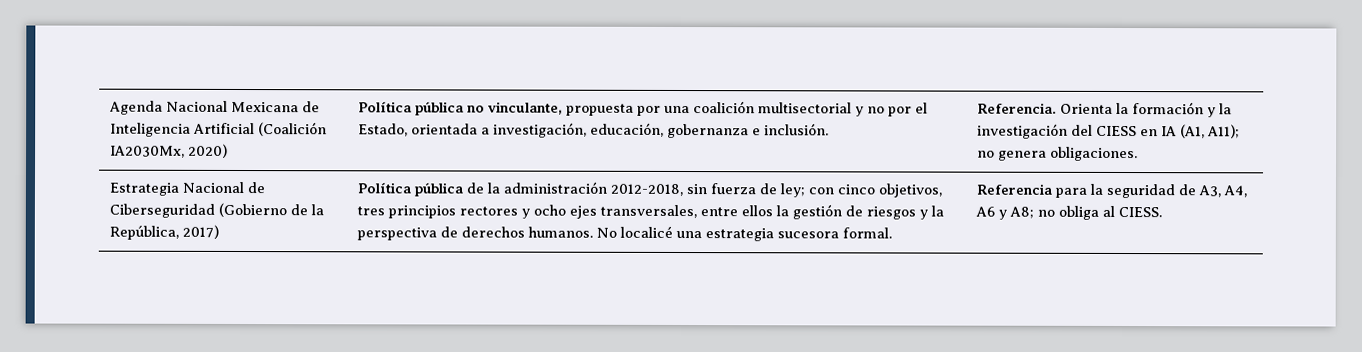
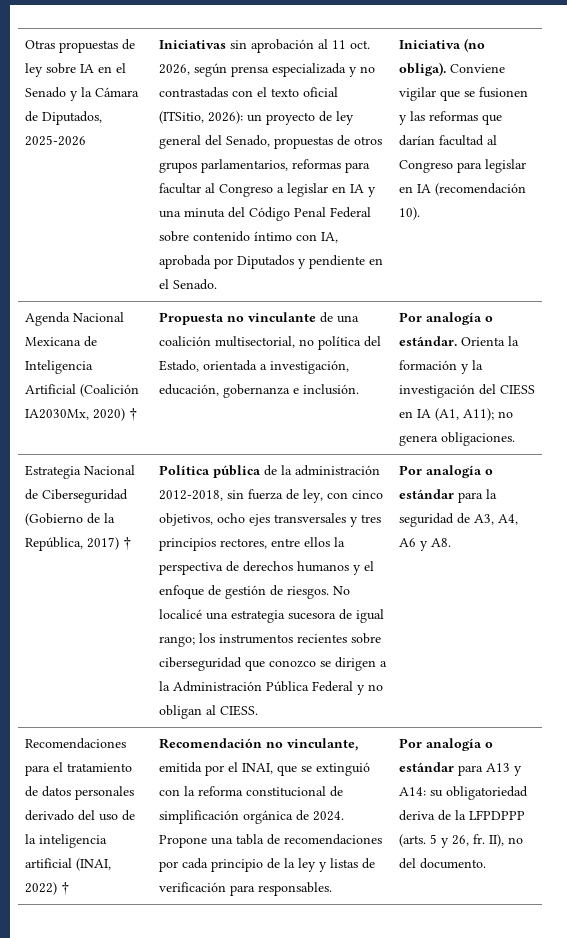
+ Otras propuestas de ley sobre IA en el Senado y la Cámara de Diputados, 2025-2026 | Iniciativas sin aprobación al 11 oct. 2026, según prensa especializada y no contrastadas con el texto oficial (ITSitio, 2026): un proyecto de ley general del Senado, propuestas de otros grupos parlamentarios, reformas para facultar al Congreso a legislar en IA y una minuta del Código Penal Federal sobre contenido íntimo con IA, aprobada por Diputados y pendiente en el Senado. | Iniciativa (no obliga). Conviene vigilar que se fusionen y las reformas que darían facultad al Congreso para legislar en IA (recomendación 10).
- Agenda Nacional Mexicana de Inteligencia Artificial (Coalición IA2030Mx, 2020) | Política pública no vinculante, propuesta por una coalición multisectorial y no por el Estado, orientada a investigación, educación, gobernanza e inclusión.
+ Agenda Nacional Mexicana de Inteligencia Artificial (Coalición IA2030Mx, 2020) † | Propuesta no vinculante de una coalición multisectorial, no política del Estado, orientada a investigación, educación, gobernanza e inclusión.
- Referencia.
+ Por analogía o estándar.
- Estrategia Nacional de Ciberseguridad (Gobierno de la República, 2017)
+ Estrategia Nacional de Ciberseguridad (Gobierno de la República, 2017) †
- Política pública de la administración 2012-2018, sin fuerza de ley; con cinco objetivos, tres principios rectores y ocho ejes transversales, entre ellos la gestión de riesgos y la perspectiva de derechos humanos.
+ Política pública de la administración 2012-2018, sin fuerza de ley, con cinco objetivos, ocho ejes transversales y tres principios rectores, entre ellos la perspectiva de derechos humanos y el enfoque de gestión de riesgos.
- No localicé una estrategia sucesora formal. | Referencia para la seguridad de A3, A4, A6 y A8; no obliga al CIESS.
+ No localicé una estrategia sucesora de igual rango; los instrumentos recientes sobre ciberseguridad que conozco se dirigen a la Administración Pública Federal y no obligan al CIESS. | Por analogía o estándar para la seguridad de A3, A4, A6 y A8.
+ Recomendaciones para el tratamiento de datos personales derivado del uso de la inteligencia artificial (INAI, 2022) † | Recomendación no vinculante, emitida por el INAI, que se extinguió con la reforma constitucional de simplificación orgánica de 2024. Propone una tabla de recomendaciones por cada principio de la ley y listas de verificación para responsables. | Por analogía o estándar para A13 y A14: su obligatoriedad deriva de la LFPDPPP (arts. 5 y 26, fr. II), no del documento.

